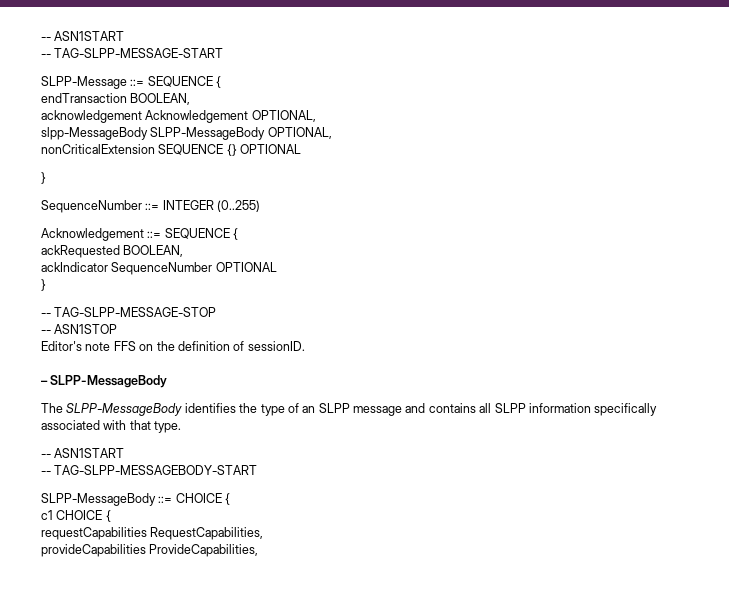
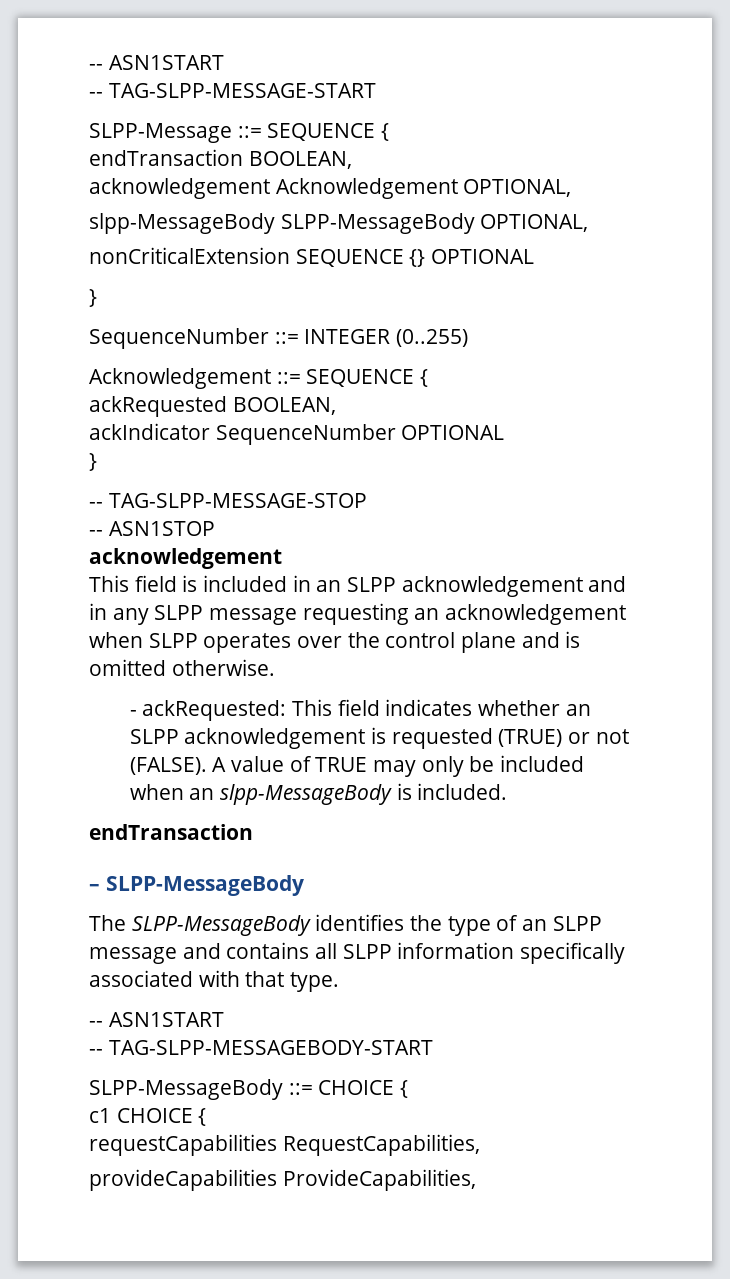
  -- ASN1STOP
- Editor's note FFS on the definition of sessionID.
+ acknowledgement
+ This field is included in an SLPP acknowledgement and in any SLPP message requesting an acknowledgement when SLPP operates over the control plane and is omitted otherwise.
+ - ackRequested: This field indicates whether an SLPP acknowledgement is requested (TRUE) or not (FALSE). A value of TRUE may only be included when an slpp-MessageBody is included.
+ endTransaction

